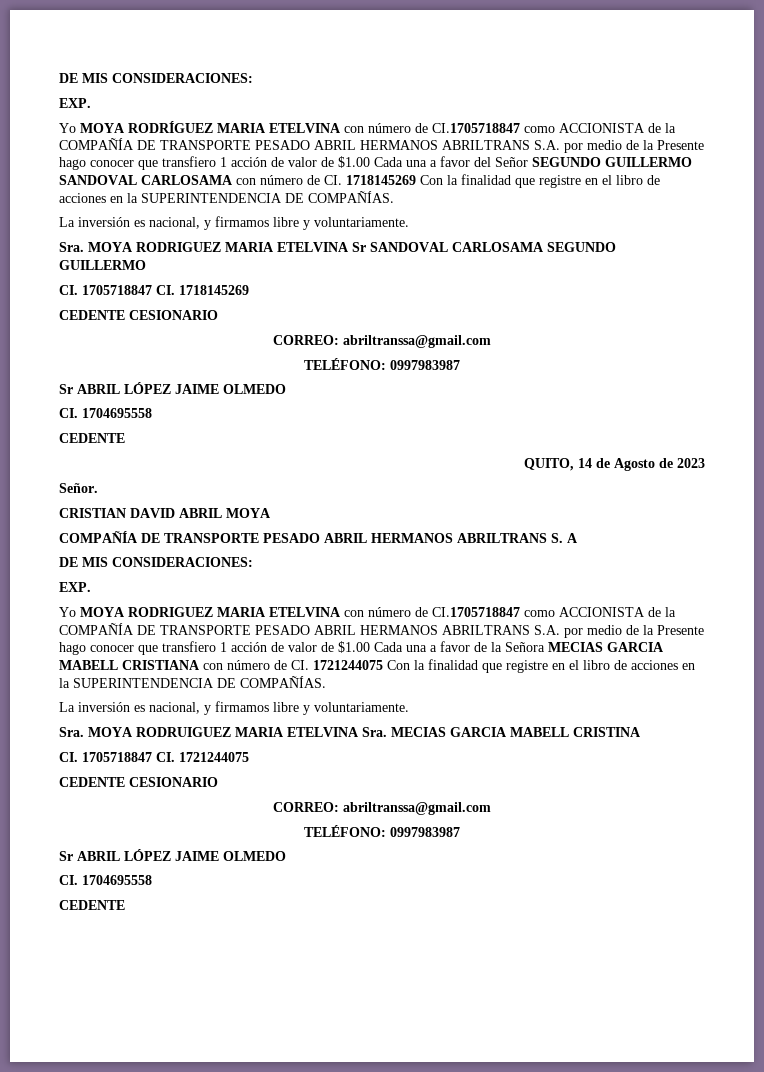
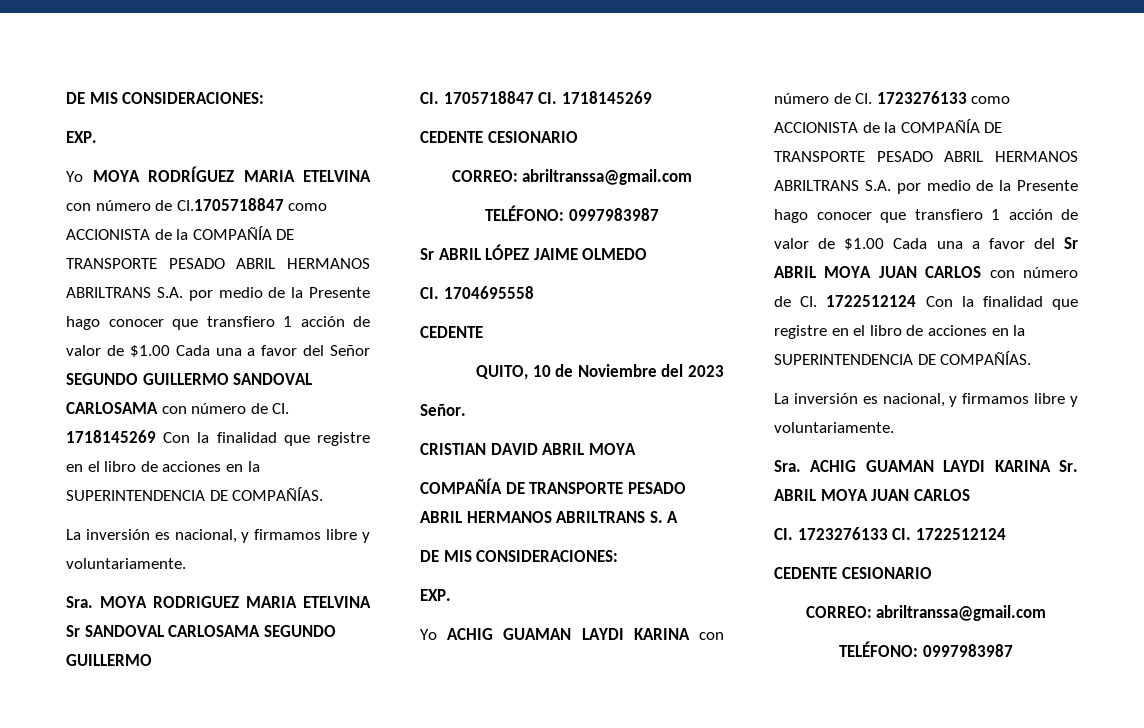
- QUITO, 14 de Agosto de 2023
+ QUITO, 10 de Noviembre del 2023
- Yo MOYA RODRIGUEZ MARIA ETELVINA con número de CI.1705718847 como ACCIONISTA de la COMPAÑÍA DE TRANSPORTE PESADO ABRIL HERMANOS ABRILTRANS S.A. por medio de la Presente hago conocer que transfiero 1 acción de valor de $1.00 Cada una a favor de la Señora MECIAS GARCIA MABELL CRISTIANA con número de CI. 1721244075 Con la finalidad que registre en el libro de acciones en la SUPERINTENDENCIA DE COMPAÑÍAS.
+ Yo ACHIG GUAMAN LAYDI KARINA con número de CI. 1723276133 como ACCIONISTA de la COMPAÑÍA DE TRANSPORTE PESADO ABRIL HERMANOS ABRILTRANS S.A. por medio de la Presente hago conocer que transfiero 1 acción de valor de $1.00 Cada una a favor del Sr ABRIL MOYA JUAN CARLOS con número de CI. 1722512124 Con la finalidad que registre en el libro de acciones en la SUPERINTENDENCIA DE COMPAÑÍAS.
- Sra. MOYA RODRUIGUEZ MARIA ETELVINA Sra. MECIAS GARCIA MABELL CRISTINA
- CI. 1705718847 CI. 1721244075
+ Sra. ACHIG GUAMAN LAYDI KARINA Sr. ABRIL MOYA JUAN CARLOS
+ CI. 1723276133 CI. 1722512124
  CEDENTE CESIONARIO
  CORREO: abriltranssa@gmail.com
  TELÉFONO: 0997983987
- Sr ABRIL LÓPEZ JAIME OLMEDO
- CI. 1704695558
- CEDENTE

